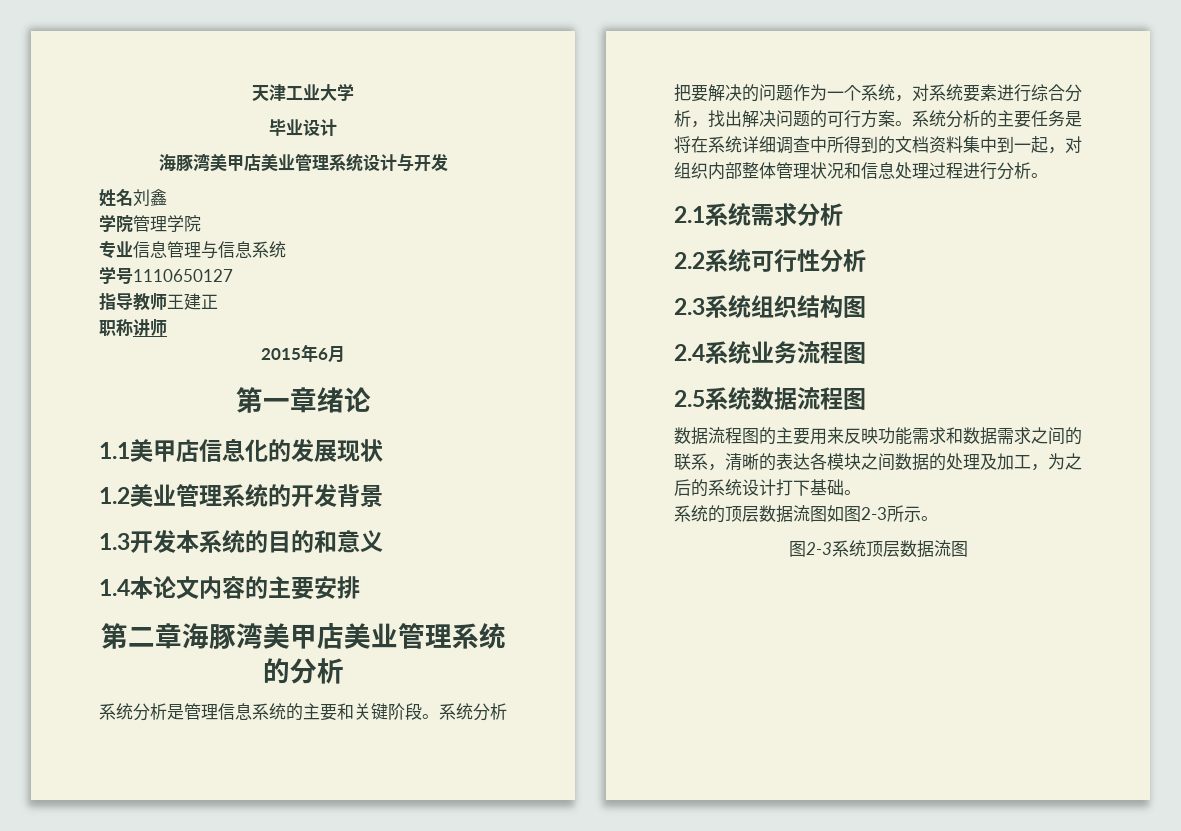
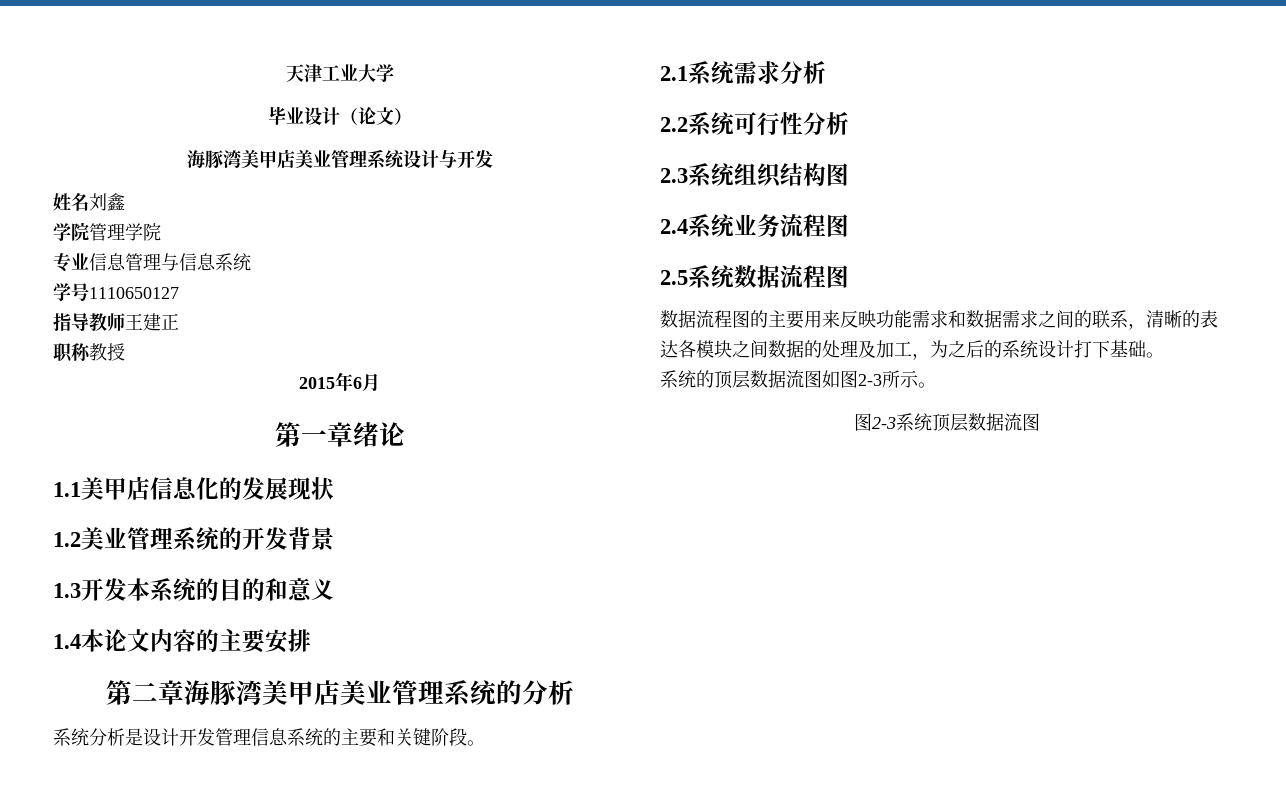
- 毕业设计
+ 毕业设计（论文）
- 职称讲师
+ 职称教授
- 系统分析是管理信息系统的主要和关键阶段。系统分析把要解决的问题作为一个系统，对系统要素进行综合分析，找出解决问题的可行方案。系统分析的主要任务是将在系统详细调查中所得到的文档资料集中到一起，对组织内部整体管理状况和信息处理过程进行分析。
+ 系统分析是设计开发管理信息系统的主要和关键阶段。

